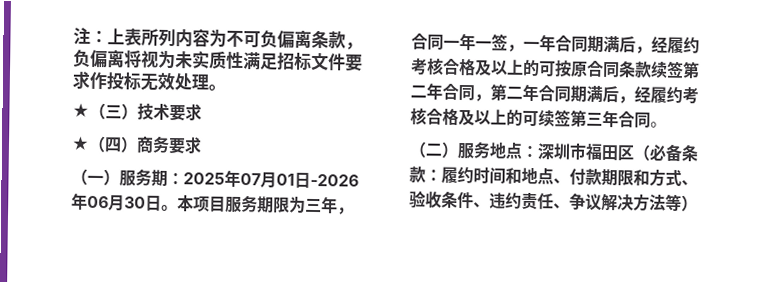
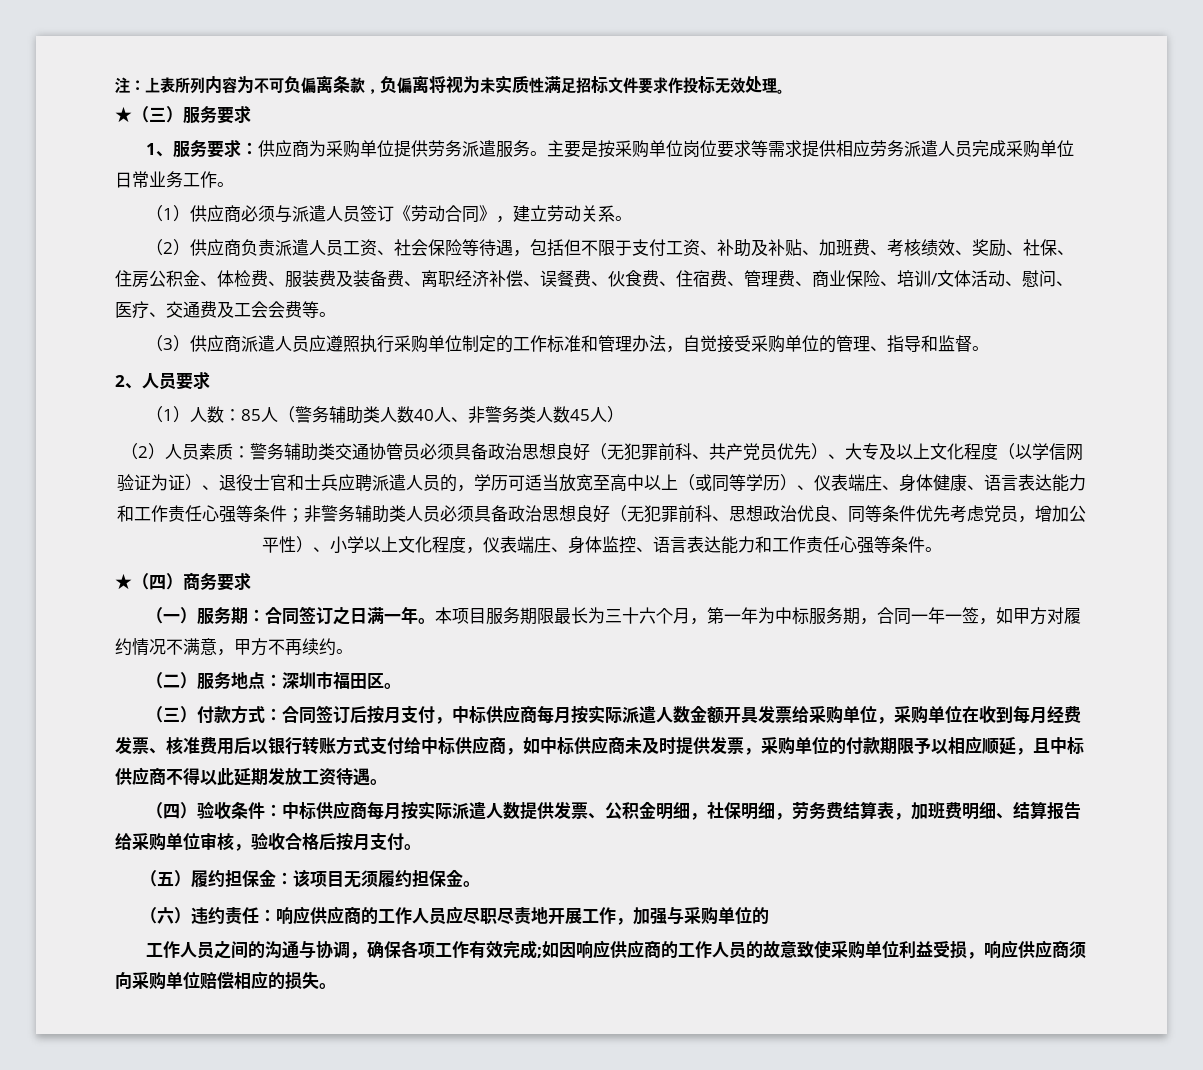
- ★（三）技术要求
+ ★（三）服务要求
+ 1、服务要求：供应商为采购单位提供劳务派遣服务。主要是按采购单位岗位要求等需求提供相应劳务派遣人员完成采购单位日常业务工作。
+ （1）供应商必须与派遣人员签订《劳动合同》，建立劳动关系。
+ （2）供应商负责派遣人员工资、社会保险等待遇，包括但不限于支付工资、补助及补贴、加班费、考核绩效、奖励、社保、住房公积金、体检费、服装费及装备费、离职经济补偿、误餐费、伙食费、住宿费、管理费、商业保险、培训/文体活动、慰问、医疗、交通费及工会会费等。
+ （3）供应商派遣人员应遵照执行采购单位制定的工作标准和管理办法，自觉接受采购单位的管理、指导和监督。
+ 2、人员要求
+ （1）人数：85人（警务辅助类人数40人、非警务类人数45人）
+ （2）人员素质：警务辅助类交通协管员必须具备政治思想良好（无犯罪前科、共产党员优先）、大专及以上文化程度（以学信网验证为证）、退役士官和士兵应聘派遣人员的，学历可适当放宽至高中以上（或同等学历）、仪表端庄、身体健康、语言表达能力和工作责任心强等条件；非警务辅助类人员必须具备政治思想良好（无犯罪前科、思想政治优良、同等条件优先考虑党员，增加公平性）、小学以上文化程度，仪表端庄、身体监控、语言表达能力和工作责任心强等条件。
- （一）服务期：2025年07月01日-2026年06月30日。本项目服务期限为三年，合同一年一签，一年合同期满后，经履约考核合格及以上的可按原合同条款续签第二年合同，第二年合同期满后，经履约考核合格及以上的可续签第三年合同。
+ （一）服务期：合同签订之日满一年。本项目服务期限最长为三十六个月，第一年为中标服务期，合同一年一签，如甲方对履约情况不满意，甲方不再续约。
- （二）服务地点：深圳市福田区（必备条款：履约时间和地点、付款期限和方式、验收条件、违约责任、争议解决方法等）
+ （二）服务地点：深圳市福田区。
+ （三）付款方式：合同签订后按月支付，中标供应商每月按实际派遣人数金额开具发票给采购单位，采购单位在收到每月经费发票、核准费用后以银行转账方式支付给中标供应商，如中标供应商未及时提供发票，采购单位的付款期限予以相应顺延，且中标供应商不得以此延期发放工资待遇。
+ （四）验收条件：中标供应商每月按实际派遣人数提供发票、公积金明细，社保明细，劳务费结算表，加班费明细、结算报告给采购单位审核，验收合格后按月支付。
+ （五）履约担保金：该项目无须履约担保金。
+ （六）违约责任：响应供应商的工作人员应尽职尽责地开展工作，加强与采购单位的
+ 工作人员之间的沟通与协调，确保各项工作有效完成;如因响应供应商的工作人员的故意致使采购单位利益受损，响应供应商须向采购单位赔偿相应的损失。

